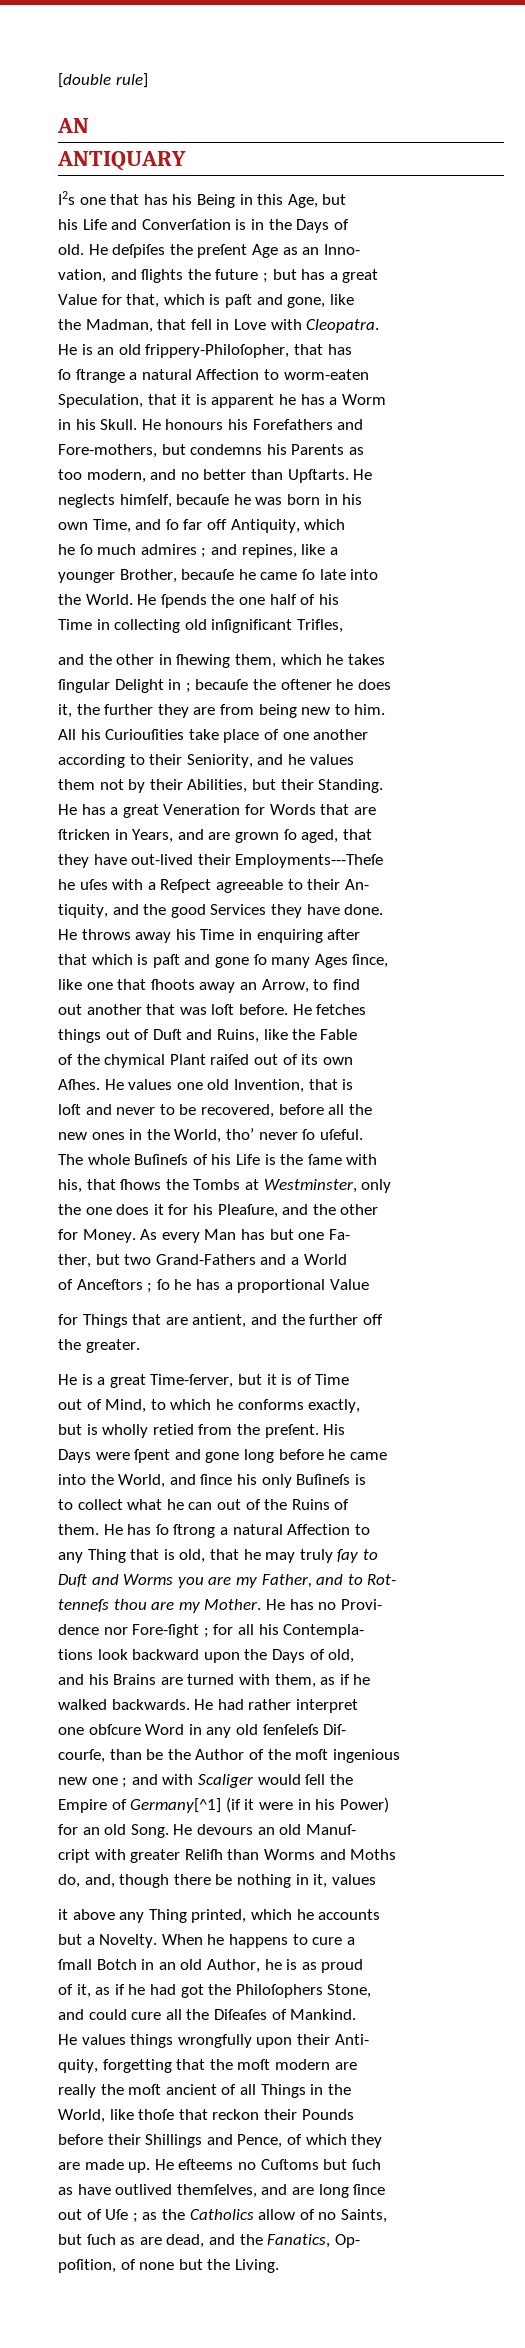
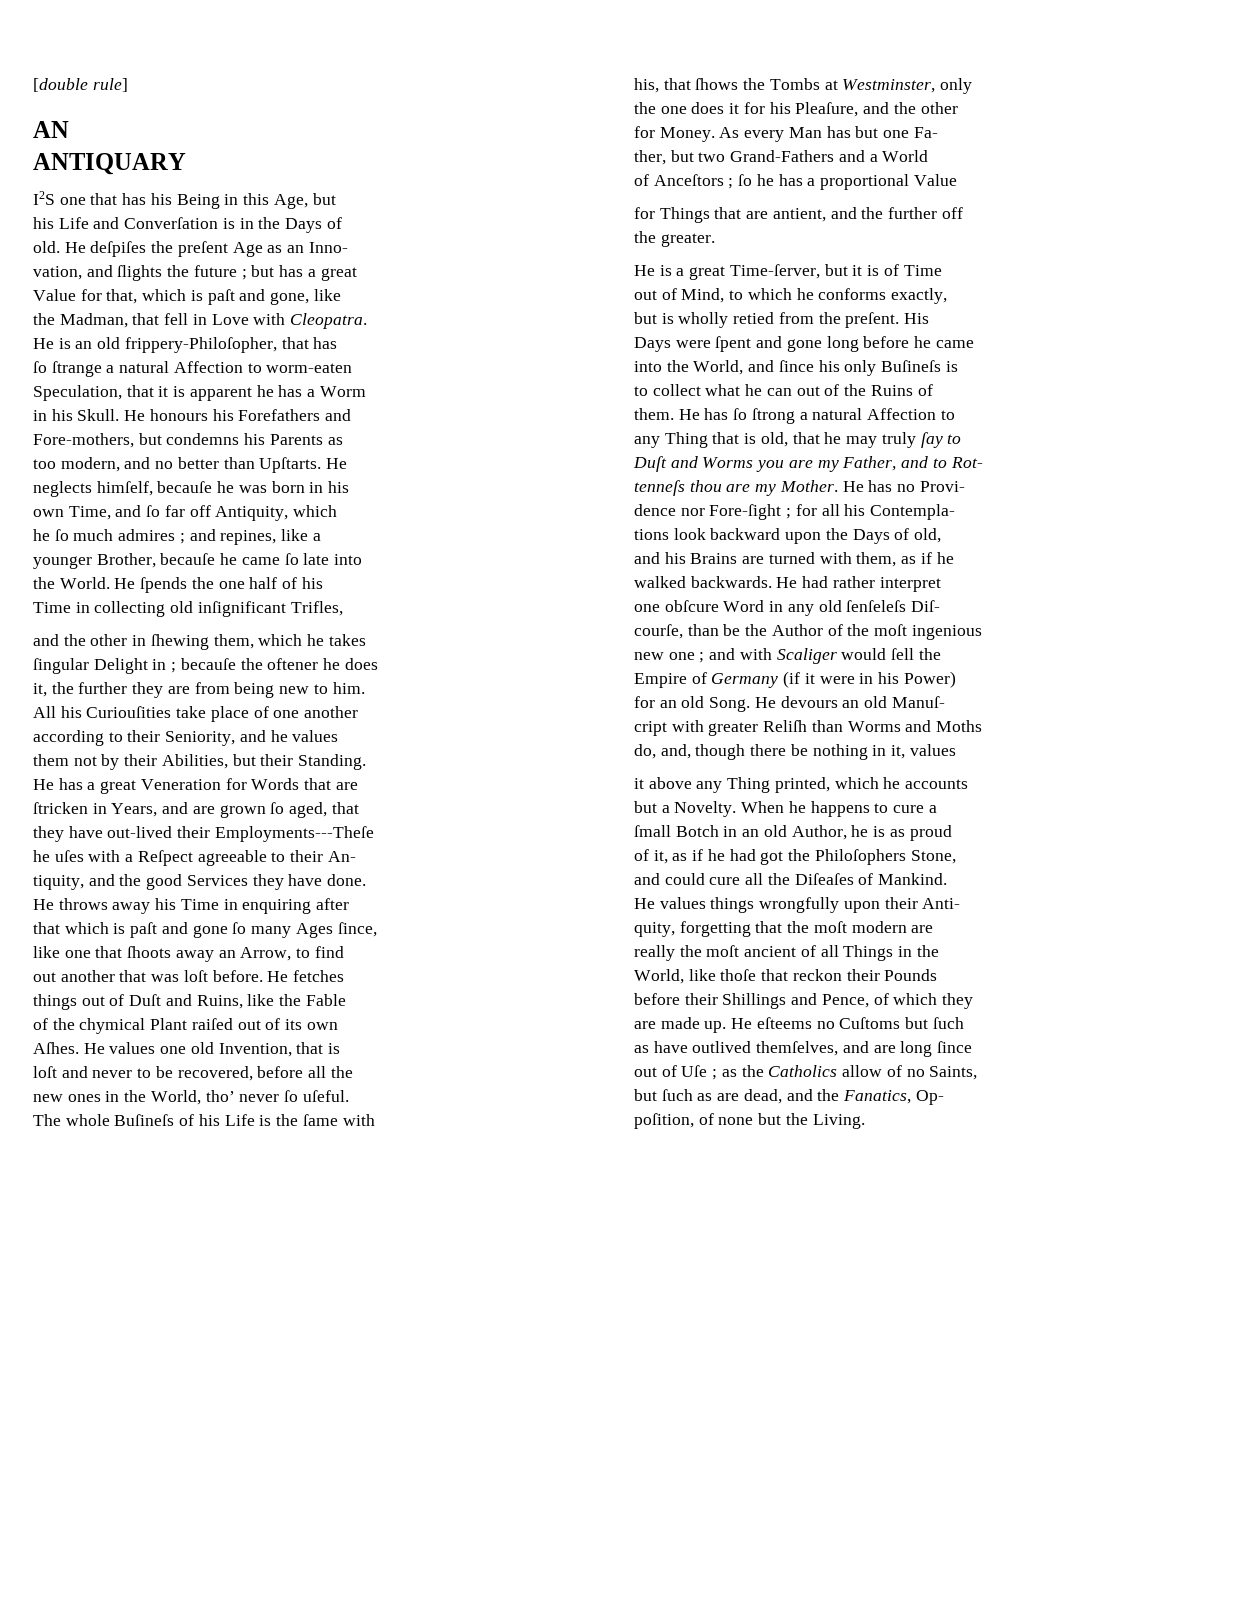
- I2s one that has his Being in this Age, but
+ I2S one that has his Being in this Age, but
- Empire of Germany[^1] (if it were in his Power)
+ Empire of Germany (if it were in his Power)

